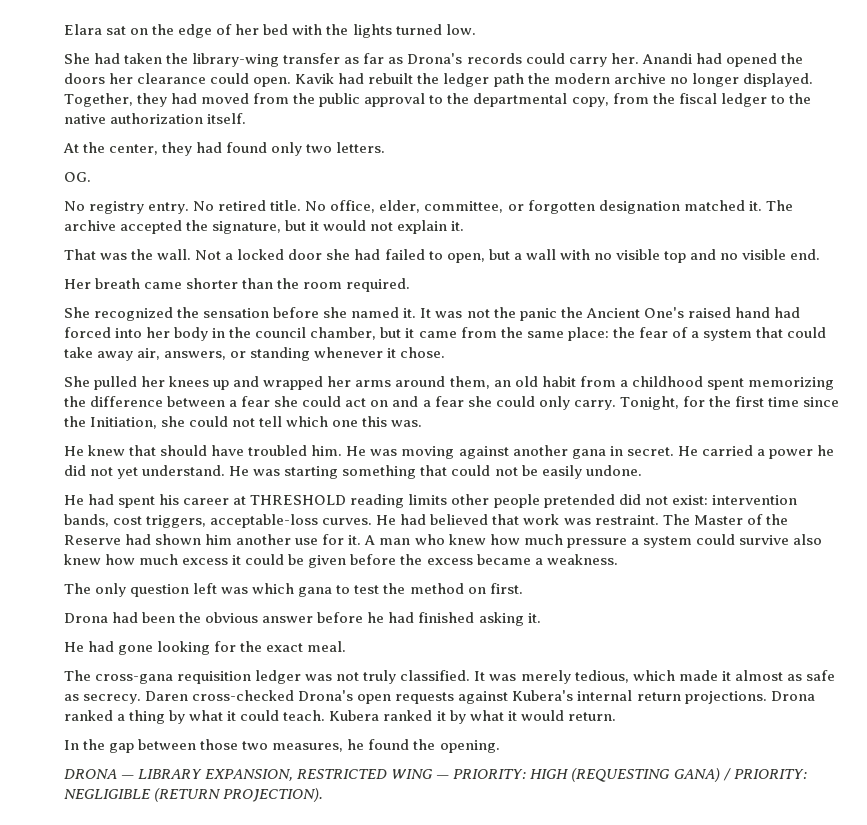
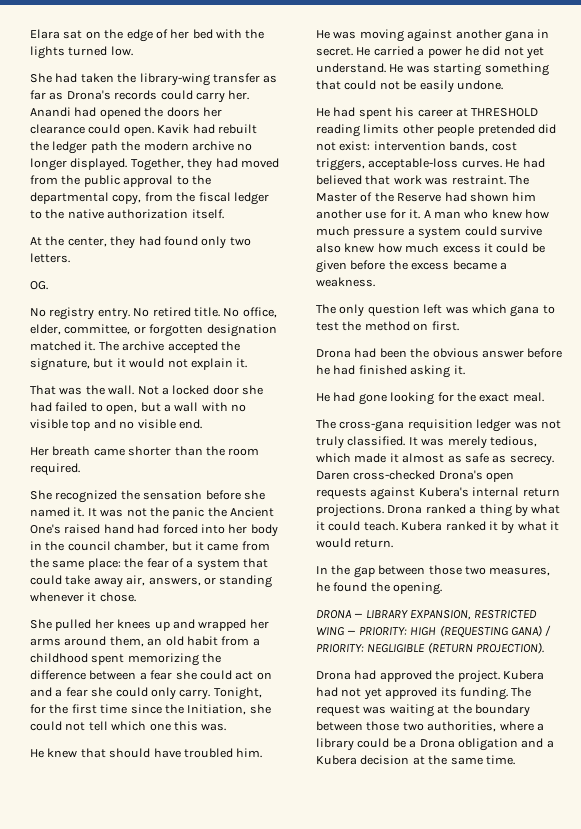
+ Drona had approved the project. Kubera had not yet approved its funding. The request was waiting at the boundary between those two authorities, where a library could be a Drona obligation and a Kubera decision at the same time.

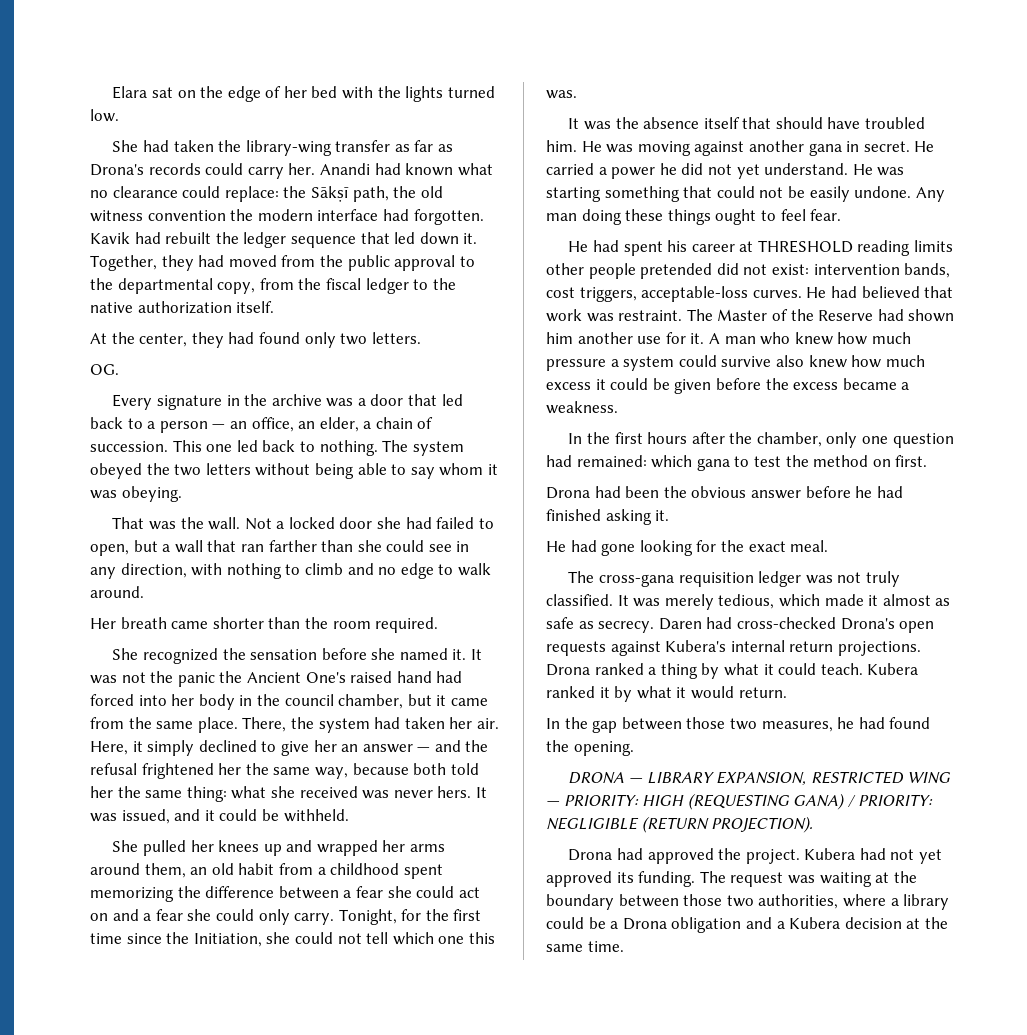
- Anandi had opened the doors her clearance could open.
+ Anandi had known what no clearance could replace: the Sākṣī path, the old witness convention the modern interface had forgotten.
- Kavik had rebuilt the ledger path the modern archive no longer displayed.
+ Kavik had rebuilt the ledger sequence that led down it.
- No registry entry. No retired title. No office, elder, committee, or forgotten designation matched it. The archive accepted the signature, but it would not explain it.
+ Every signature in the archive was a door that led back to a person — an office, an elder, a chain of succession. This one led back to nothing. The system obeyed the two letters without being able to say whom it was obeying.
- Not a locked door she had failed to open, but a wall with no visible top and no visible end.
+ Not a locked door she had failed to open, but a wall that ran farther than she could see in any direction, with nothing to climb and no edge to walk around.
- It was not the panic the Ancient One's raised hand had forced into her body in the council chamber, but it came from the same place: the fear of a system that could take away air, answers, or standing whenever it chose.
+ It was not the panic the Ancient One's raised hand had forced into her body in the council chamber, but it came from the same place. There, the system had taken her air. Here, it simply declined to give her an answer — and the refusal frightened her the same way, because both told her the same thing: what she received was never hers. It was issued, and it could be withheld.
- He knew that should have troubled him.
+ It was the absence itself that should have troubled him.
+ Any man doing these things ought to feel fear.
- The only question left was which gana to test the method on first.
+ In the first hours after the chamber, only one question had remained: which gana to test the method on first.
- Daren cross-checked Drona's open requests against Kubera's internal return projections.
+ Daren had cross-checked Drona's open requests against Kubera's internal return projections.
- In the gap between those two measures, he found the opening.
+ In the gap between those two measures, he had found the opening.

